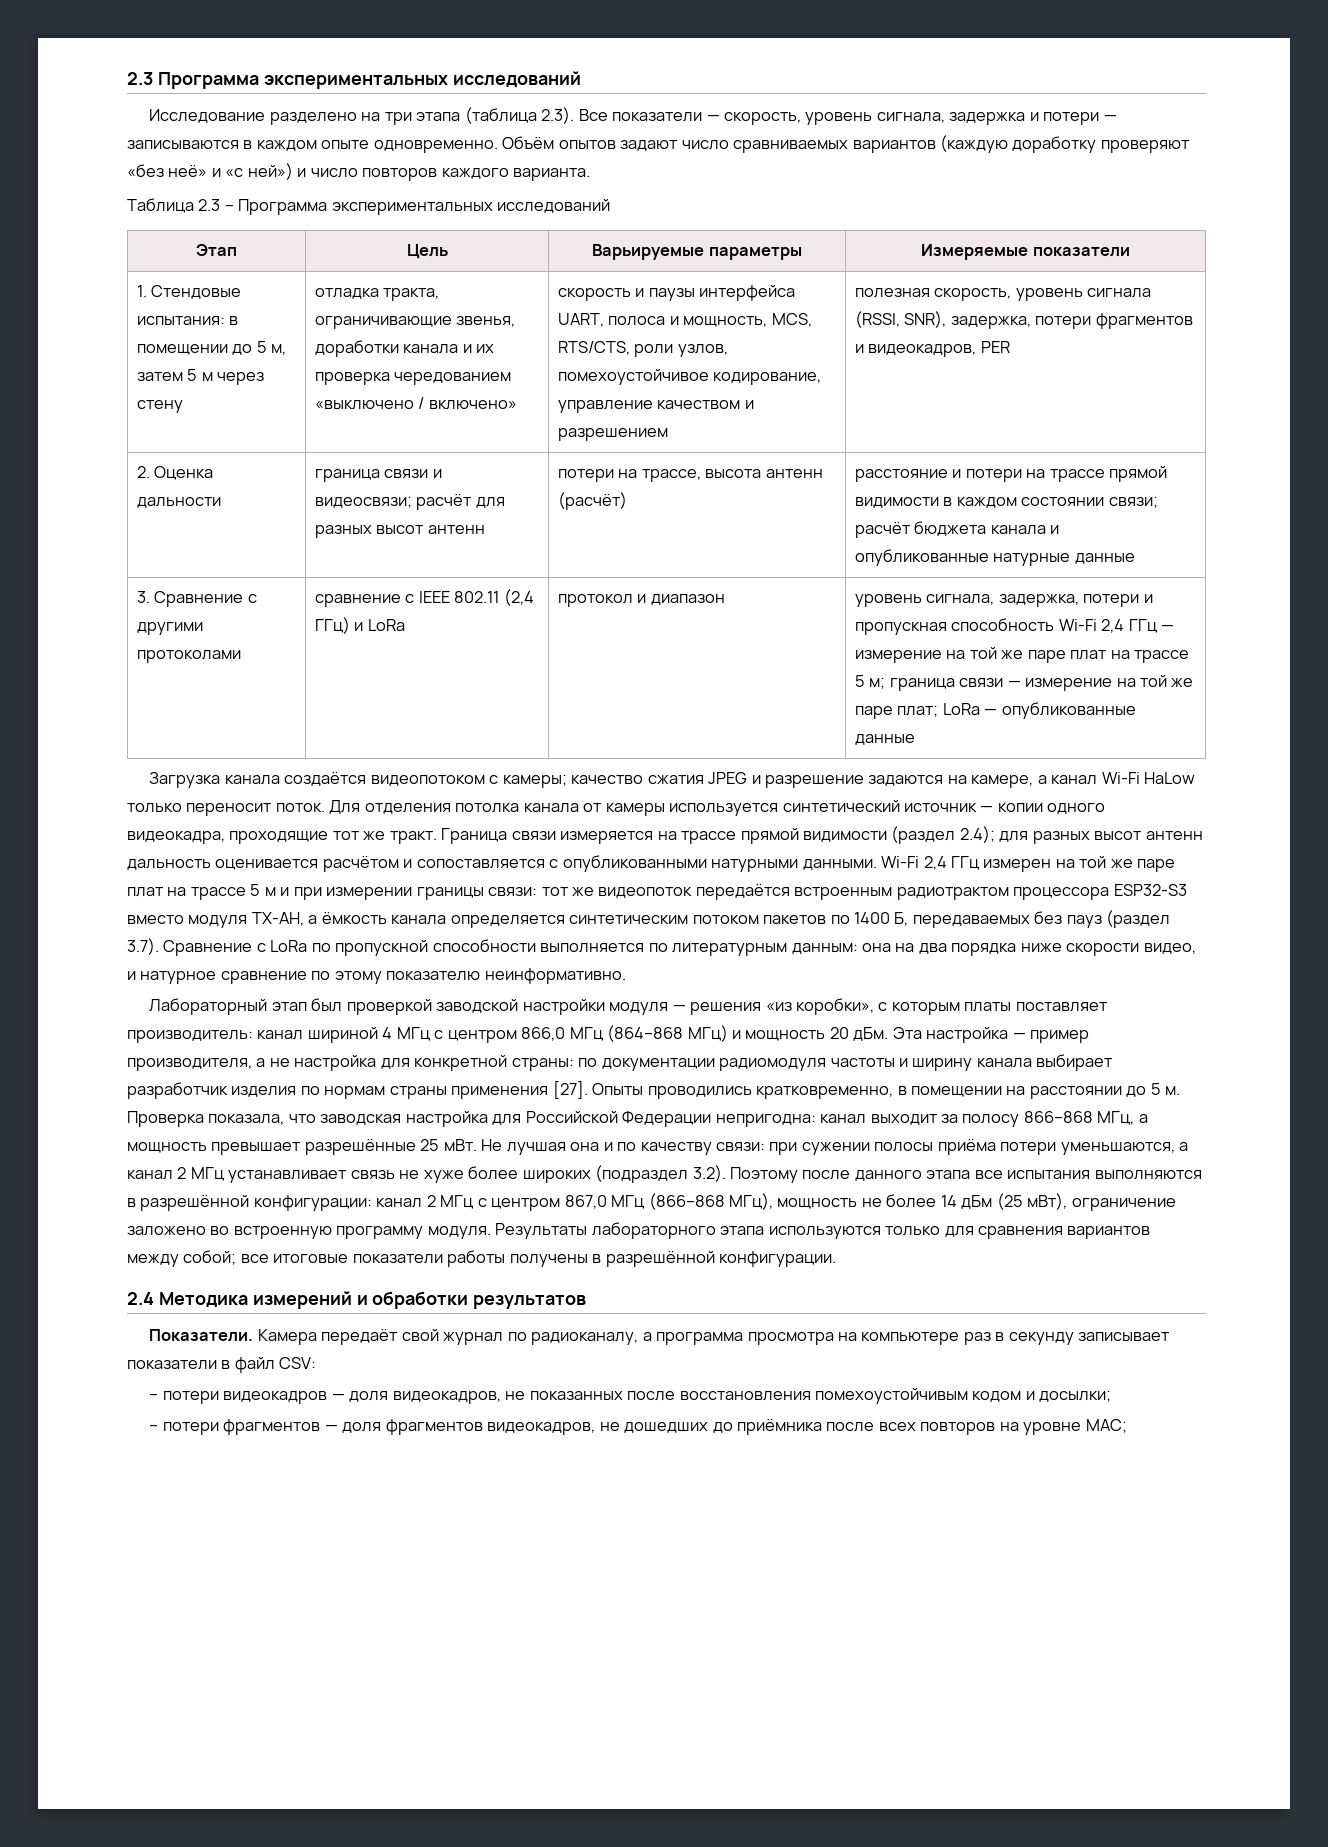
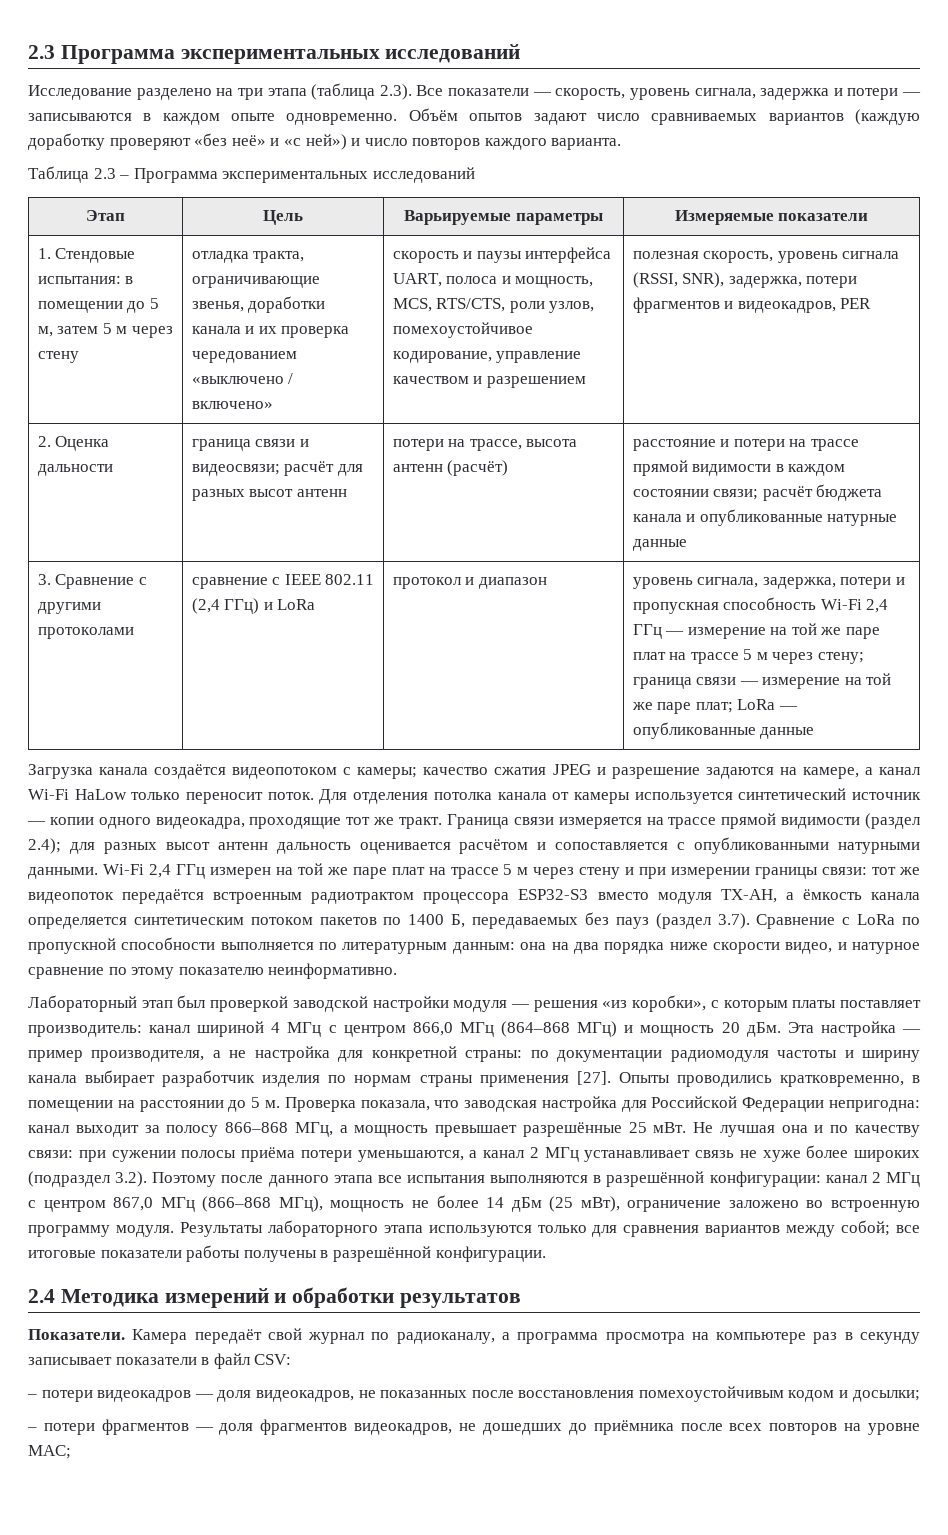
- уровень сигнала, задержка, потери и пропускная способность Wi-Fi 2,4 ГГц — измерение на той же паре плат на трассе 5 м; граница связи — измерение на той же паре плат; LoRa — опубликованные данные
+ уровень сигнала, задержка, потери и пропускная способность Wi-Fi 2,4 ГГц — измерение на той же паре плат на трассе 5 м через стену; граница связи — измерение на той же паре плат; LoRa — опубликованные данные
- Wi-Fi 2,4 ГГц измерен на той же паре плат на трассе 5 м и при измерении границы связи:
+ Wi-Fi 2,4 ГГц измерен на той же паре плат на трассе 5 м через стену и при измерении границы связи:

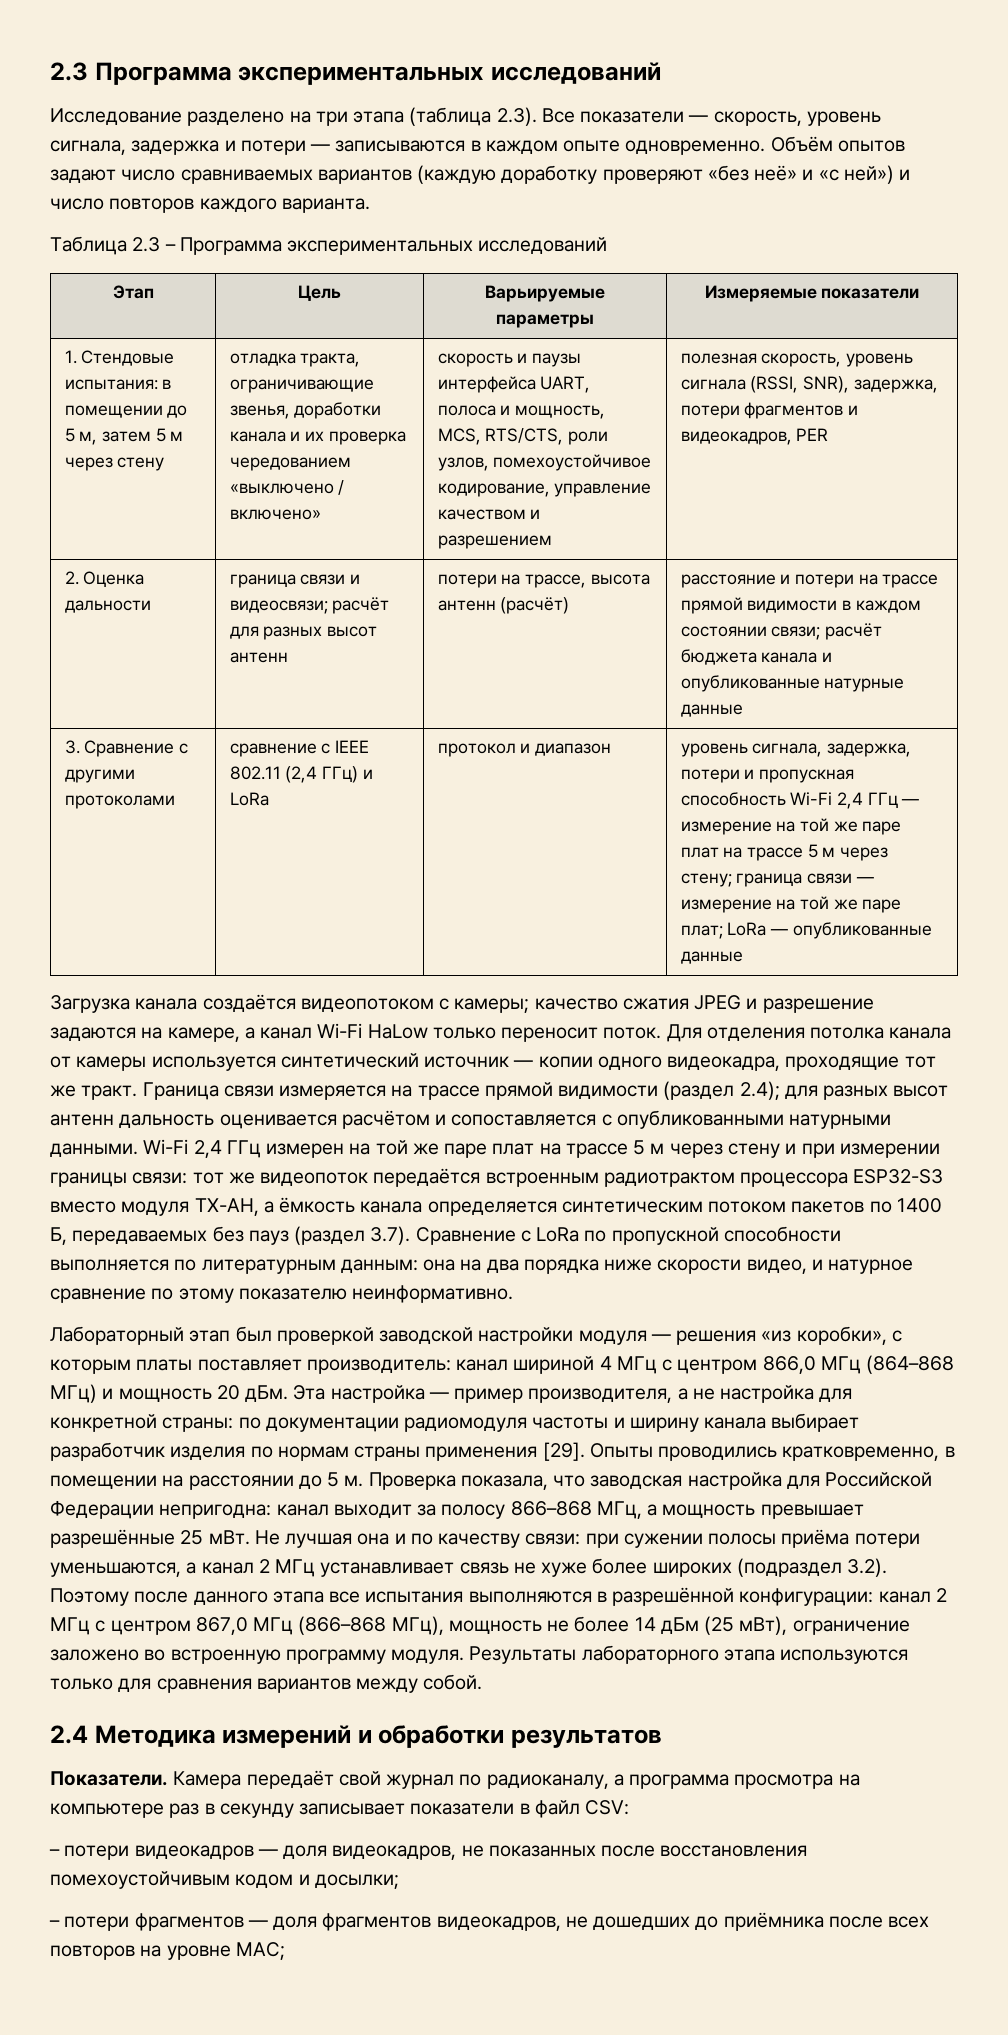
- Эта настройка — пример производителя, а не настройка для конкретной страны: по документации радиомодуля частоты и ширину канала выбирает разработчик изделия по нормам страны применения [27].
+ Эта настройка — пример производителя, а не настройка для конкретной страны: по документации радиомодуля частоты и ширину канала выбирает разработчик изделия по нормам страны применения [29].
- Результаты лабораторного этапа используются только для сравнения вариантов между собой; все итоговые показатели работы получены в разрешённой конфигурации.
+ Результаты лабораторного этапа используются только для сравнения вариантов между собой.

